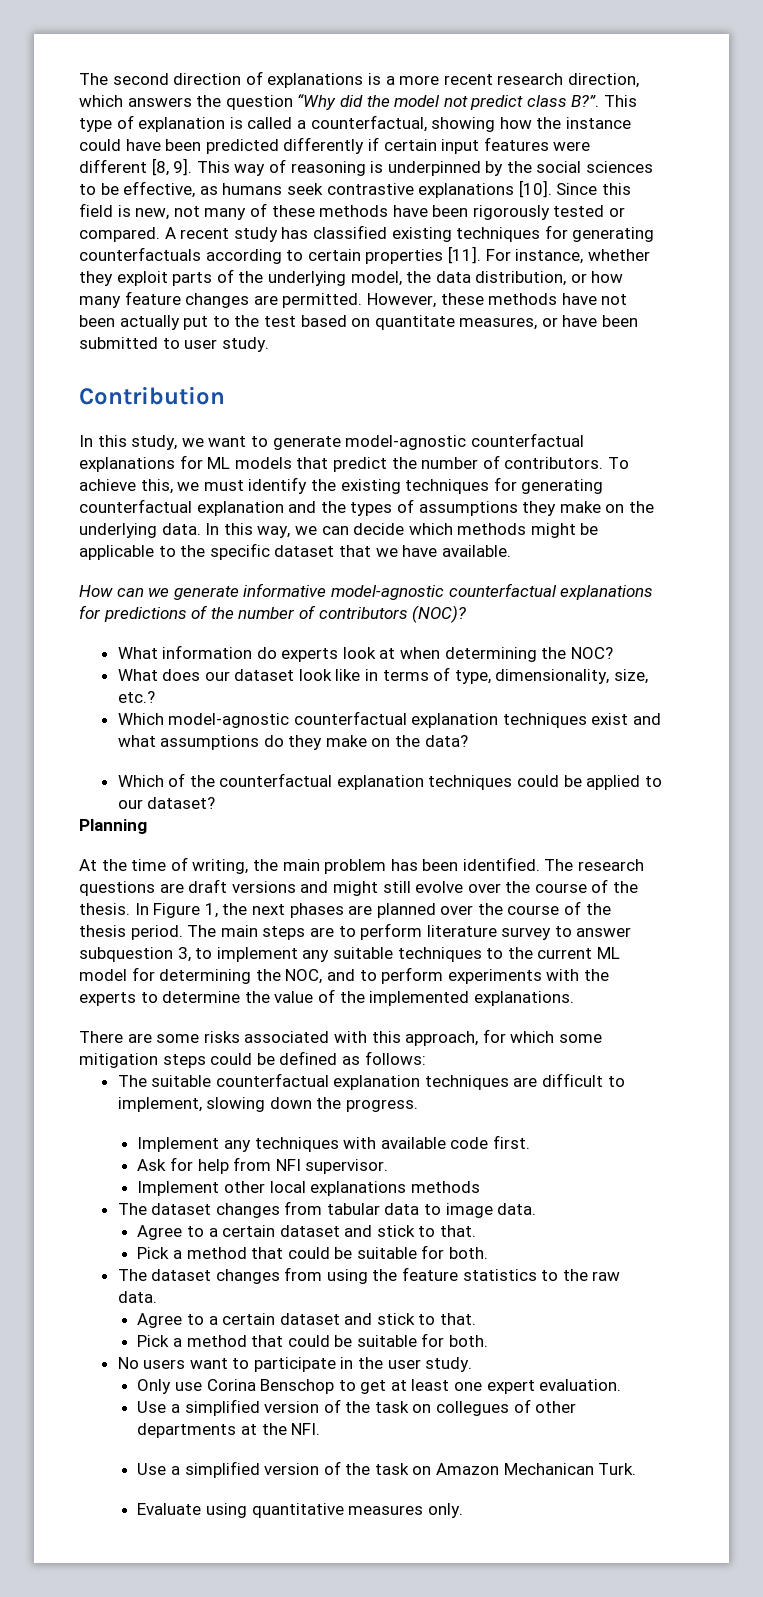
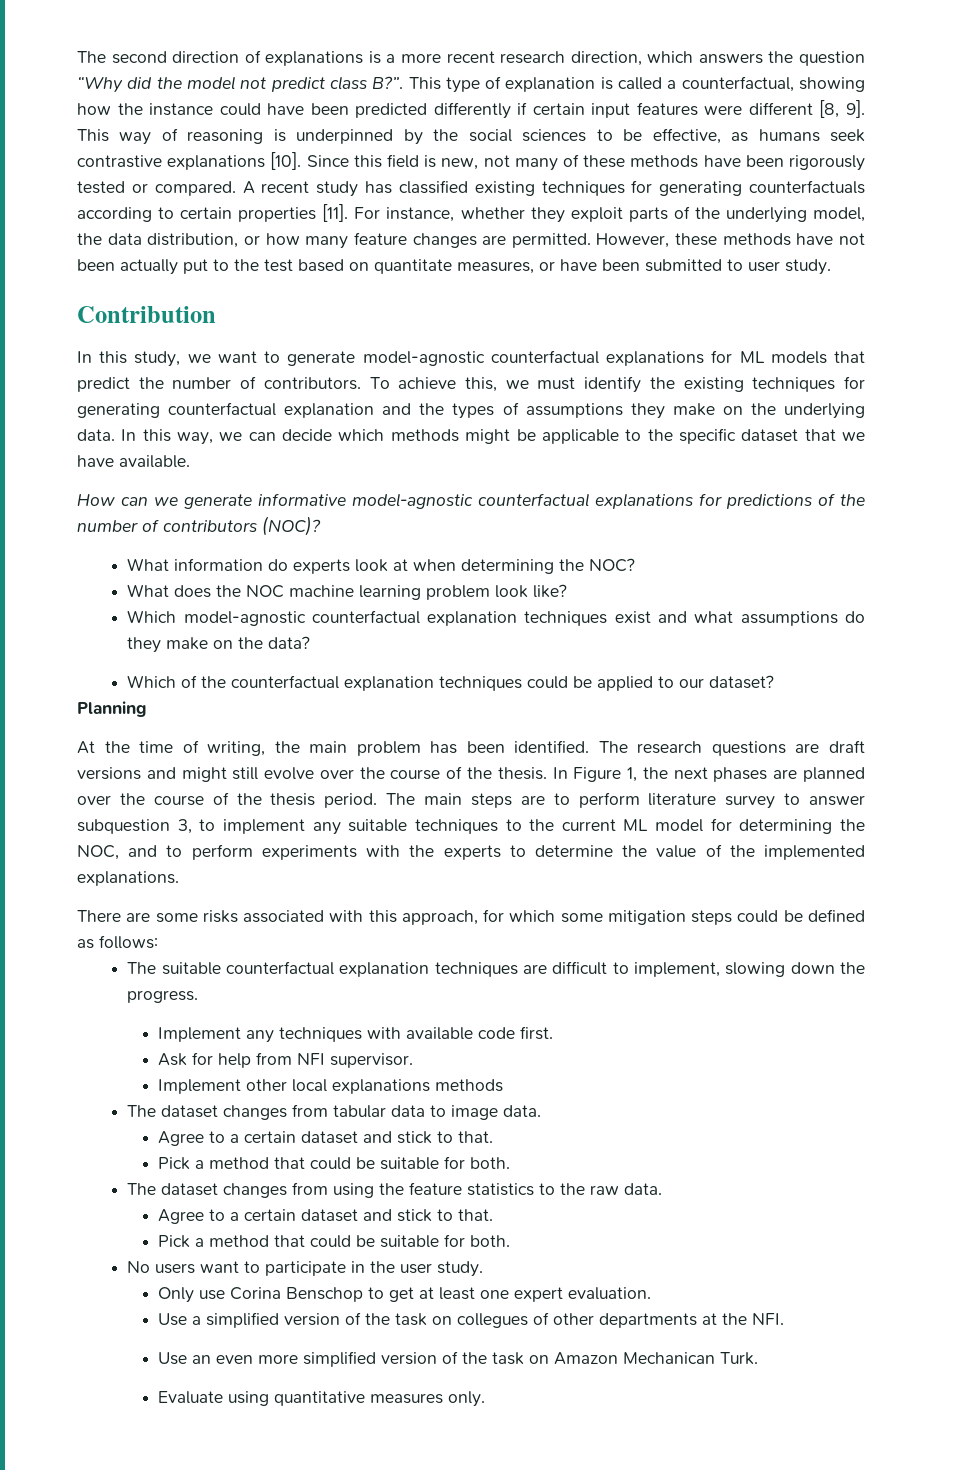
- What does our dataset look like in terms of type, dimensionality, size, etc.?
+ What does the NOC machine learning problem look like?
- Use a simplified version of the task on Amazon Mechanican Turk.
+ Use an even more simplified version of the task on Amazon Mechanican Turk.

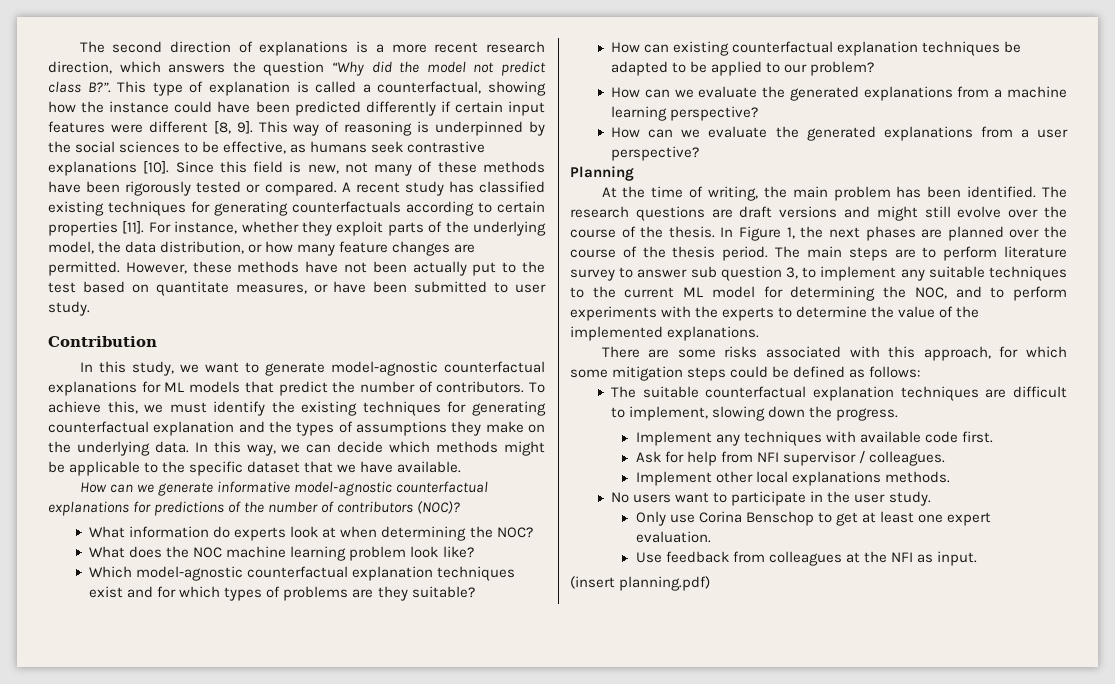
- Which model-agnostic counterfactual explanation techniques exist and what assumptions do they make on the data?
- Which of the counterfactual explanation techniques could be applied to our dataset?
+ Which model-agnostic counterfactual explanation techniques exist and for which types of problems are they suitable?
+ How can existing counterfactual explanation techniques be adapted to be applied to our problem?
+ How can we evaluate the generated explanations from a machine learning perspective?
+ How can we evaluate the generated explanations from a user perspective?
- The main steps are to perform literature survey to answer subquestion 3, to implement any suitable techniques to the current ML model for determining the NOC, and to perform experiments with the experts to determine the value of the implemented explanations.
+ The main steps are to perform literature survey to answer sub question 3, to implement any suitable techniques to the current ML model for determining the NOC, and to perform experiments with the experts to determine the value of the implemented explanations.
- Ask for help from NFI supervisor.
+ Ask for help from NFI supervisor / colleagues.
- Implement other local explanations methods
- The dataset changes from tabular data to image data.
- Agree to a certain dataset and stick to that.
- Pick a method that could be suitable for both.
- The dataset changes from using the feature statistics to the raw data.
- Agree to a certain dataset and stick to that.
- Pick a method that could be suitable for both.
+ Implement other local explanations methods.
- Use a simplified version of the task on collegues of other departments at the NFI.
- Use an even more simplified version of the task on Amazon Mechanican Turk.
- Evaluate using quantitative measures only.
+ Use feedback from colleagues at the NFI as input.
+ (insert planning.pdf)

